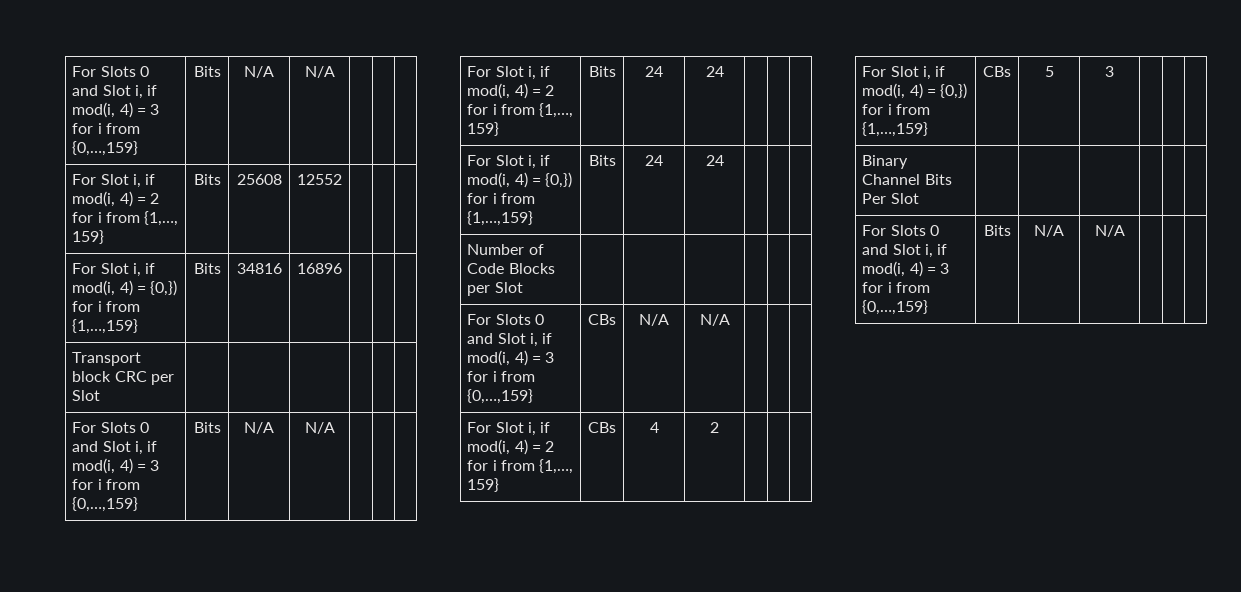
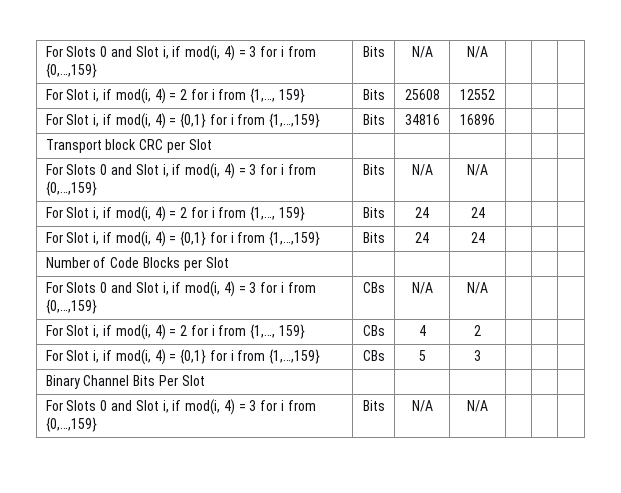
- For Slot i, if mod(i, 4) = {0,}) for i from {1,…,159} | Bits | 34816 | 16896 | | |
+ For Slot i, if mod(i, 4) = {0,1} for i from {1,…,159} | Bits | 34816 | 16896 | | |
- For Slot i, if mod(i, 4) = {0,}) for i from {1,…,159} | Bits | 24 | 24 | | |
+ For Slot i, if mod(i, 4) = {0,1} for i from {1,…,159} | Bits | 24 | 24 | | |
- For Slot i, if mod(i, 4) = {0,}) for i from {1,…,159} | CBs | 5 | 3 | | |
+ For Slot i, if mod(i, 4) = {0,1} for i from {1,…,159} | CBs | 5 | 3 | | |

